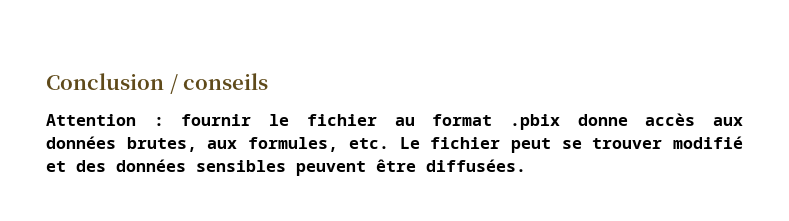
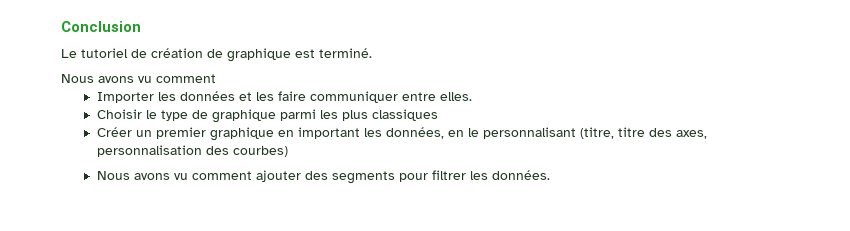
- Conclusion / conseils
- Attention : fournir le fichier au format .pbix donne accès aux données brutes, aux formules, etc. Le fichier peut se trouver modifié et des données sensibles peuvent être diffusées.
+ Conclusion
+ Le tutoriel de création de graphique est terminé.
+ Nous avons vu comment
+ Importer les données et les faire communiquer entre elles.
+ Choisir le type de graphique parmi les plus classiques
+ Créer un premier graphique en important les données, en le personnalisant (titre, titre des axes, personnalisation des courbes)
+ Nous avons vu comment ajouter des segments pour filtrer les données.

